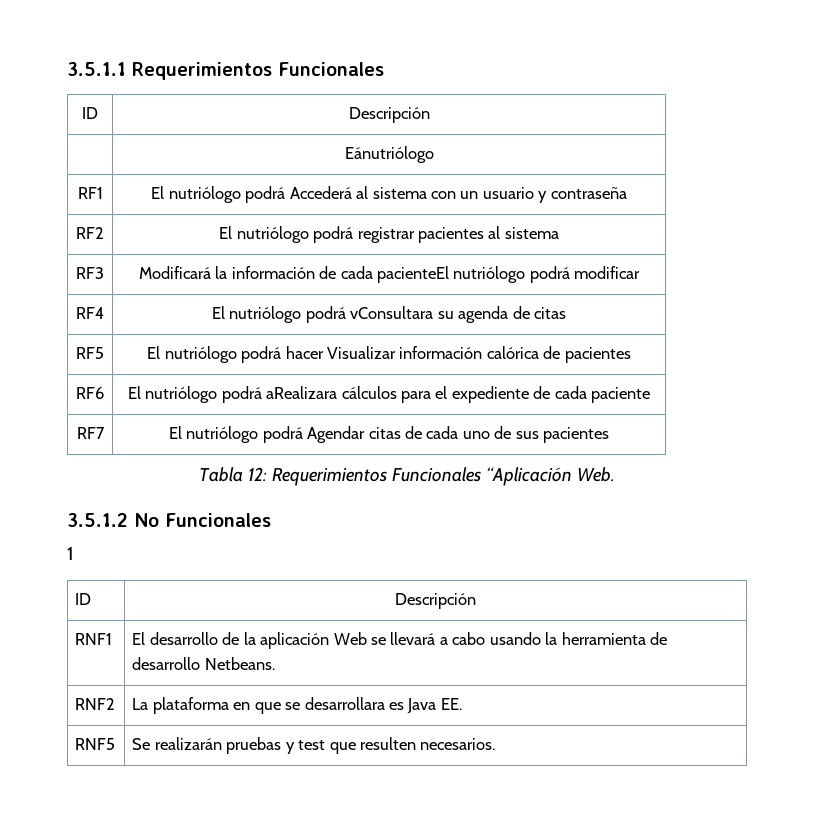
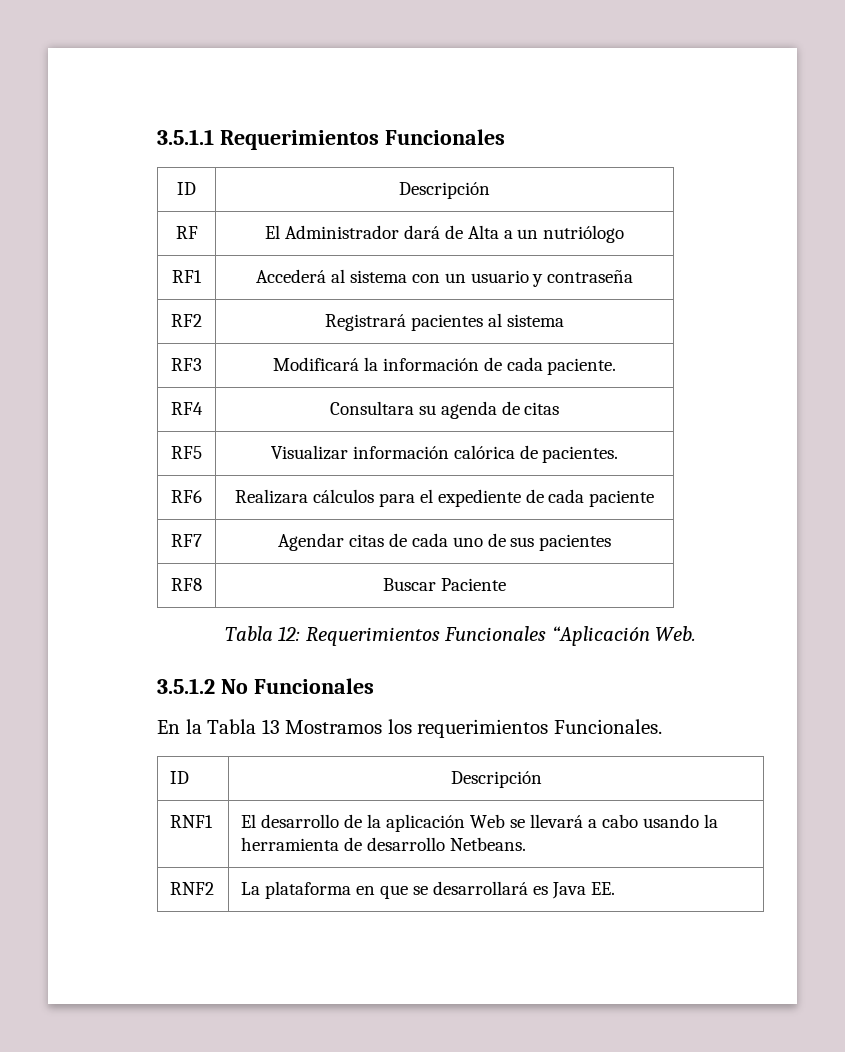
- | Eánutriólogo
- RF1 | El nutriólogo podrá Accederá al sistema con un usuario y contraseña
+ RF | El Administrador dará de Alta a un nutriólogo
+ RF1 | Accederá al sistema con un usuario y contraseña
- RF2 | El nutriólogo podrá registrar pacientes al sistema
+ RF2 | Registrará pacientes al sistema
- RF3 | Modificará la información de cada pacienteEl nutriólogo podrá modificar
- RF4 | El nutriólogo podrá vConsultara su agenda de citas
+ RF3 | Modificará la información de cada paciente.
+ RF4 | Consultara su agenda de citas
- RF5 | El nutriólogo podrá hacer Visualizar información calórica de pacientes
+ RF5 | Visualizar información calórica de pacientes.
- RF6 | El nutriólogo podrá aRealizara cálculos para el expediente de cada paciente
+ RF6 | Realizara cálculos para el expediente de cada paciente
- RF7 | El nutriólogo podrá Agendar citas de cada uno de sus pacientes
+ RF7 | Agendar citas de cada uno de sus pacientes
+ RF8 | Buscar Paciente
  3.5.1.2 No Funcionales
- 1
+ En la Tabla 13 Mostramos los requerimientos Funcionales.
- RNF2 | La plataforma en que se desarrollara es Java EE.
+ RNF2 | La plataforma en que se desarrollará es Java EE.
- RNF5 | Se realizarán pruebas y test que resulten necesarios.

